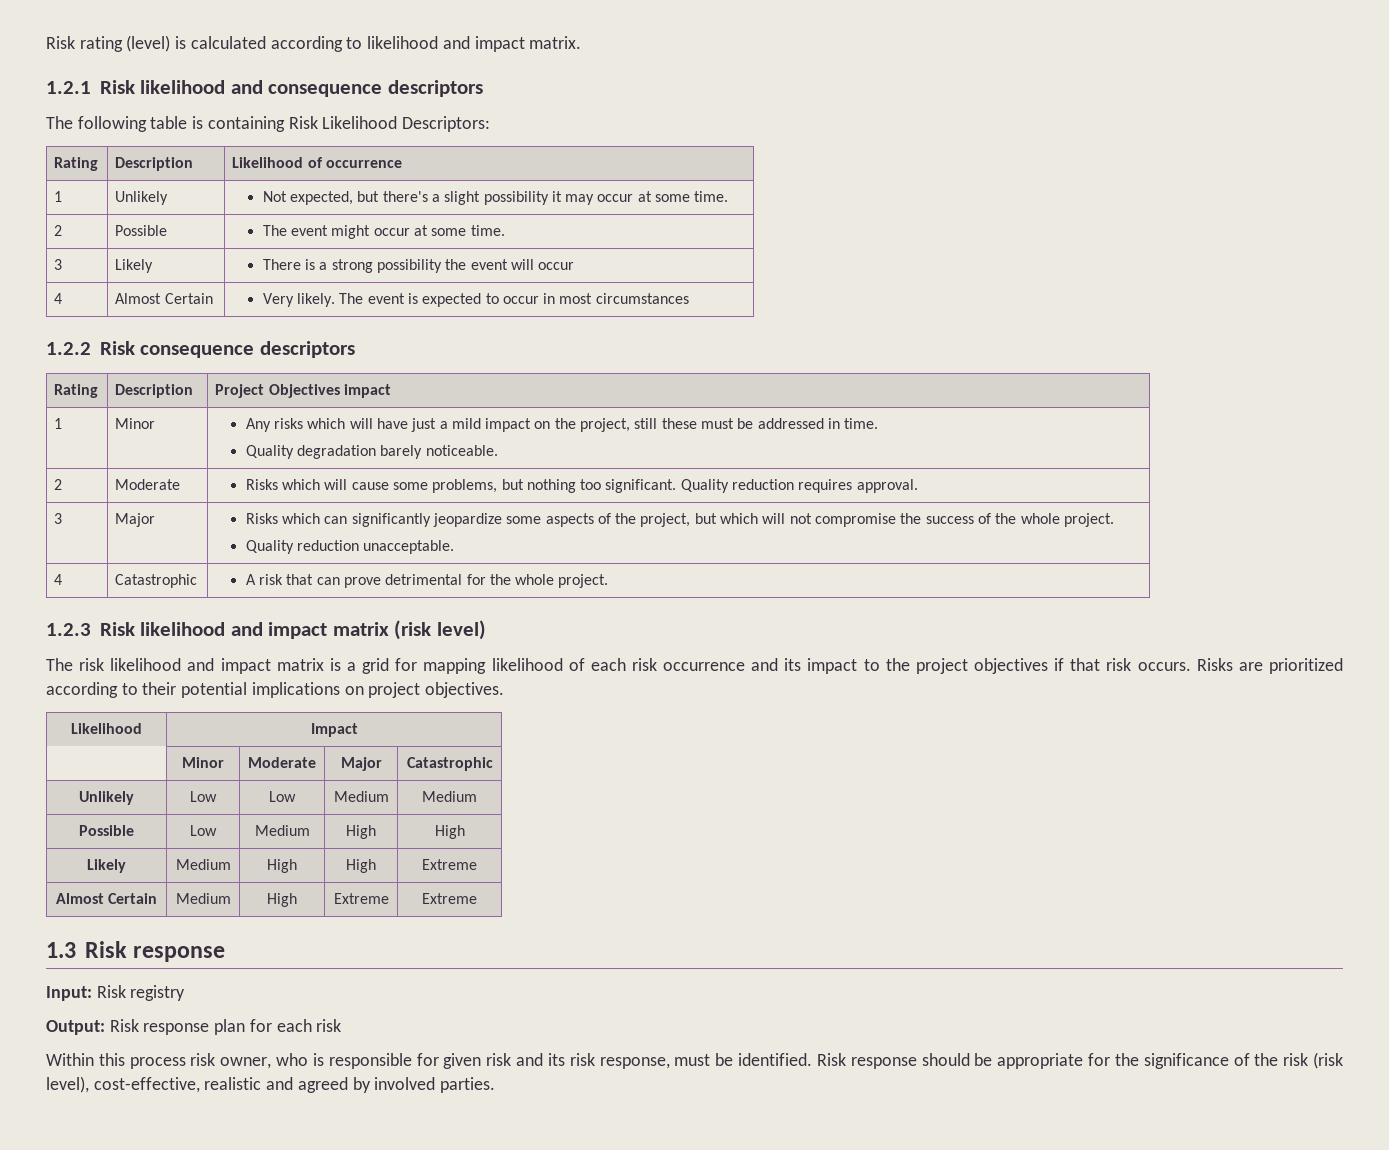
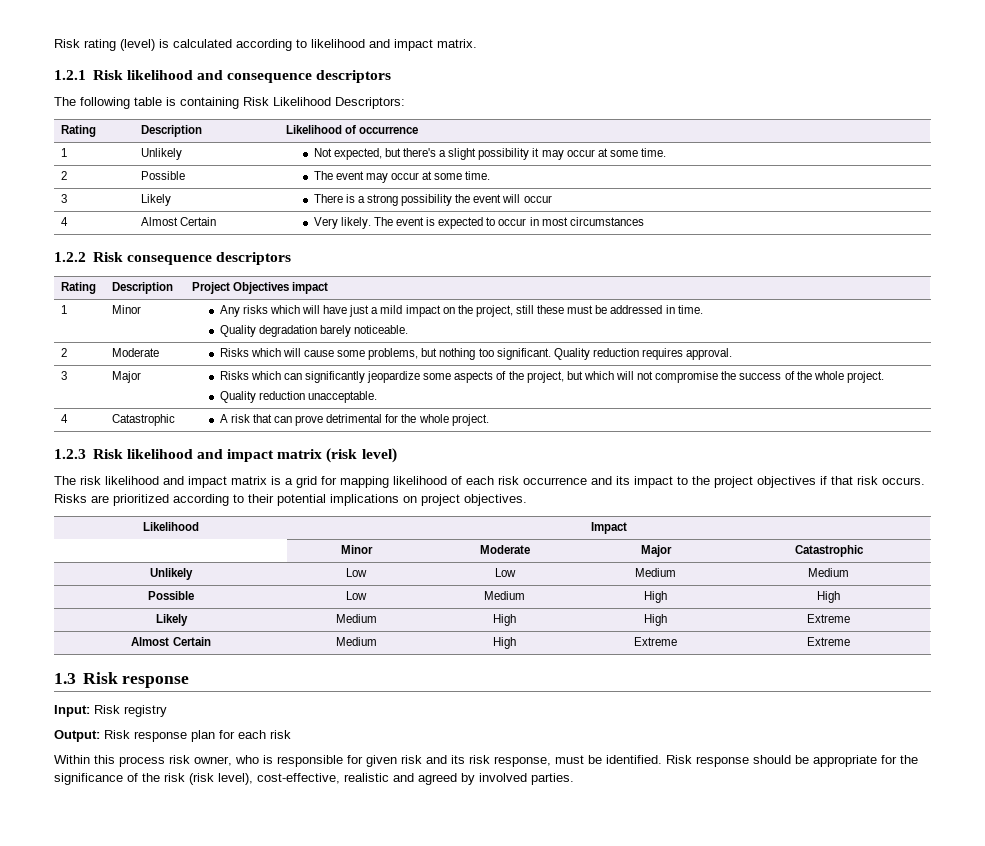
- 2 | Possible | The event might occur at some time.
+ 2 | Possible | The event may occur at some time.

